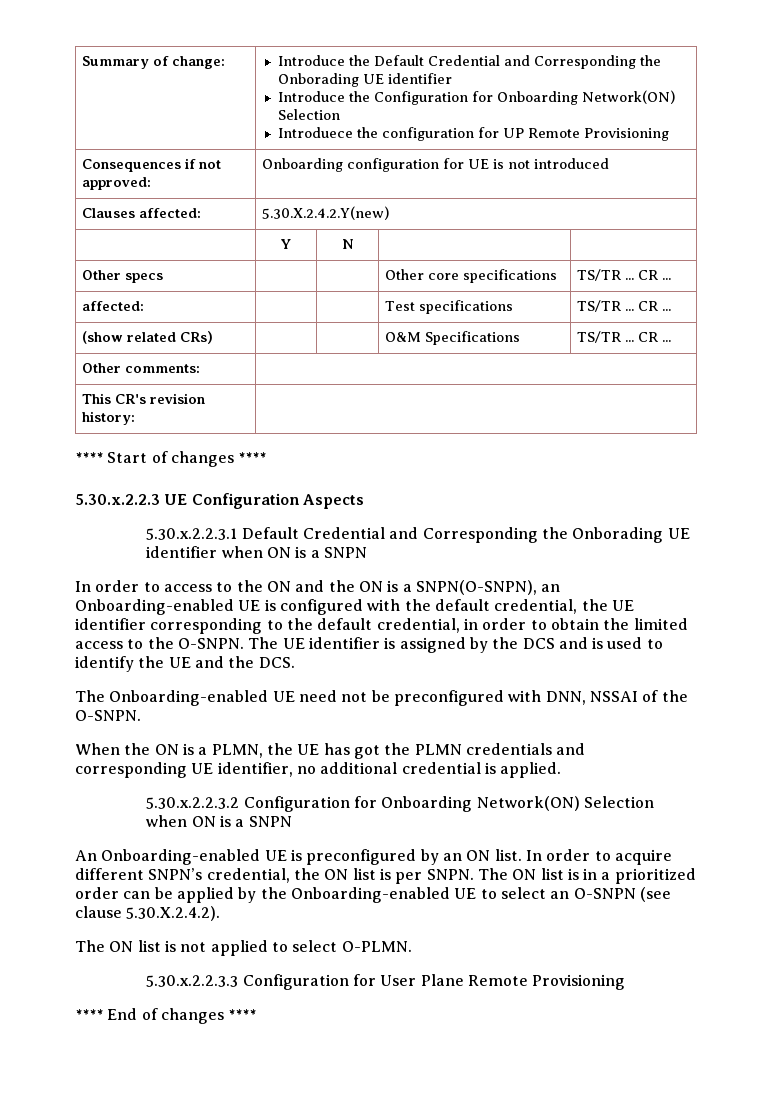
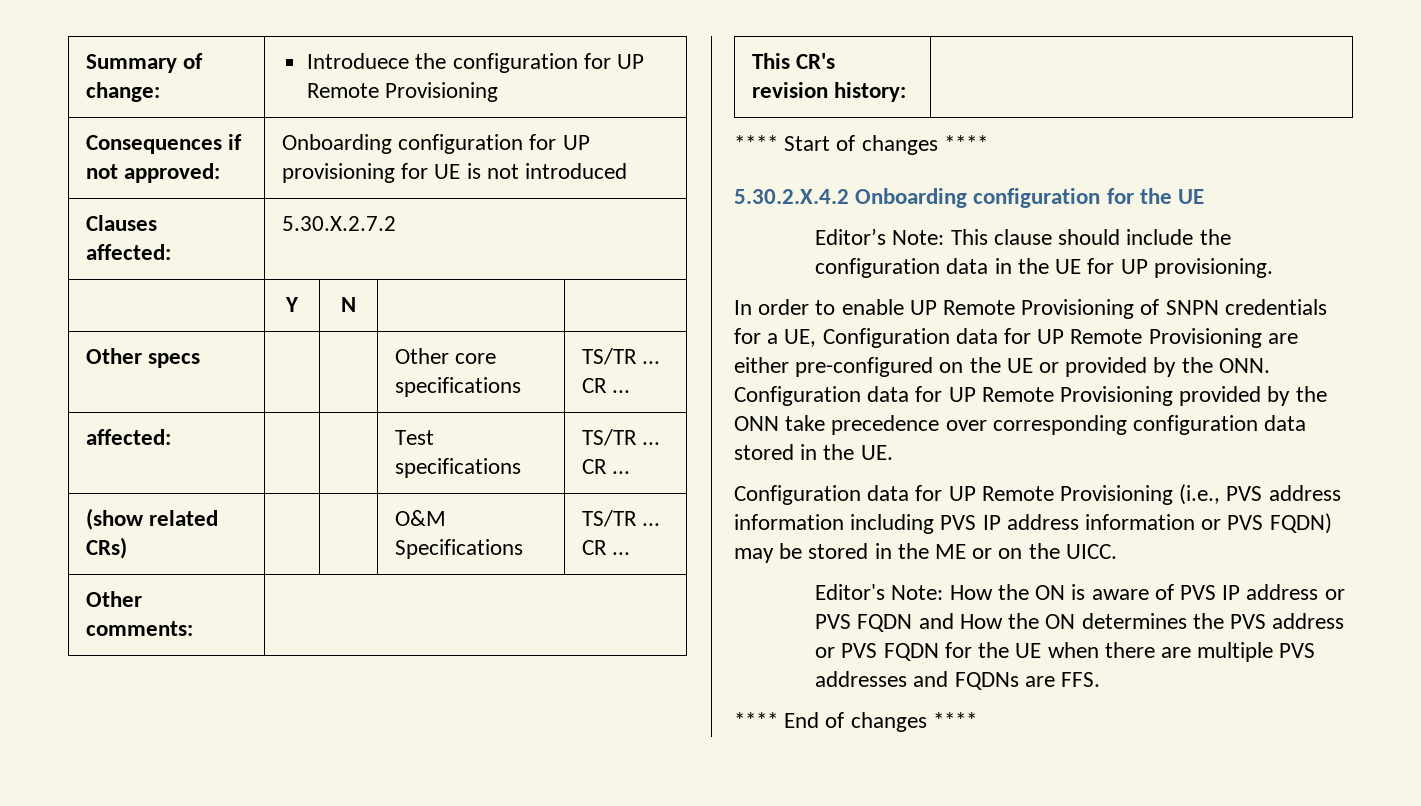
- Summary of change: | Introduce the Default Credential and Corresponding the Onborading UE identifier
- Introduce the Configuration for Onboarding Network(ON) Selection
- Introduece the configuration for UP Remote Provisioning
+ Summary of change: | Introduece the configuration for UP Remote Provisioning
- Consequences if not approved: | Onboarding configuration for UE is not introduced
+ Consequences if not approved: | Onboarding configuration for UP provisioning for UE is not introduced
- Clauses affected: | 5.30.X.2.4.2.Y(new)
+ Clauses affected: | 5.30.X.2.7.2
- 5.30.x.2.2.3 UE Configuration Aspects
- 5.30.x.2.2.3.1 Default Credential and Corresponding the Onborading UE identifier when ON is a SNPN
- In order to access to the ON and the ON is a SNPN(O-SNPN), an Onboarding-enabled UE is configured with the default credential, the UE identifier corresponding to the default credential, in order to obtain the limited access to the O-SNPN. The UE identifier is assigned by the DCS and is used to identify the UE and the DCS.
- The Onboarding-enabled UE need not be preconfigured with DNN, NSSAI of the O-SNPN.
- When the ON is a PLMN, the UE has got the PLMN credentials and corresponding UE identifier, no additional credential is applied.
- 5.30.x.2.2.3.2 Configuration for Onboarding Network(ON) Selection when ON is a SNPN
- An Onboarding-enabled UE is preconfigured by an ON list. In order to acquire different SNPN’s credential, the ON list is per SNPN. The ON list is in a prioritized order can be applied by the Onboarding-enabled UE to select an O-SNPN (see clause 5.30.X.2.4.2).
- The ON list is not applied to select O-PLMN.
- 5.30.x.2.2.3.3 Configuration for User Plane Remote Provisioning
+ 5.30.2.X.4.2 Onboarding configuration for the UE
+ Editor’s Note: This clause should include the configuration data in the UE for UP provisioning.
+ In order to enable UP Remote Provisioning of SNPN credentials for a UE, Configuration data for UP Remote Provisioning are either pre-configured on the UE or provided by the ONN. Configuration data for UP Remote Provisioning provided by the ONN take precedence over corresponding configuration data stored in the UE.
+ Configuration data for UP Remote Provisioning (i.e., PVS address information including PVS IP address information or PVS FQDN) may be stored in the ME or on the UICC.
+ Editor's Note: How the ON is aware of PVS IP address or PVS FQDN and How the ON determines the PVS address or PVS FQDN for the UE when there are multiple PVS addresses and FQDNs are FFS.

